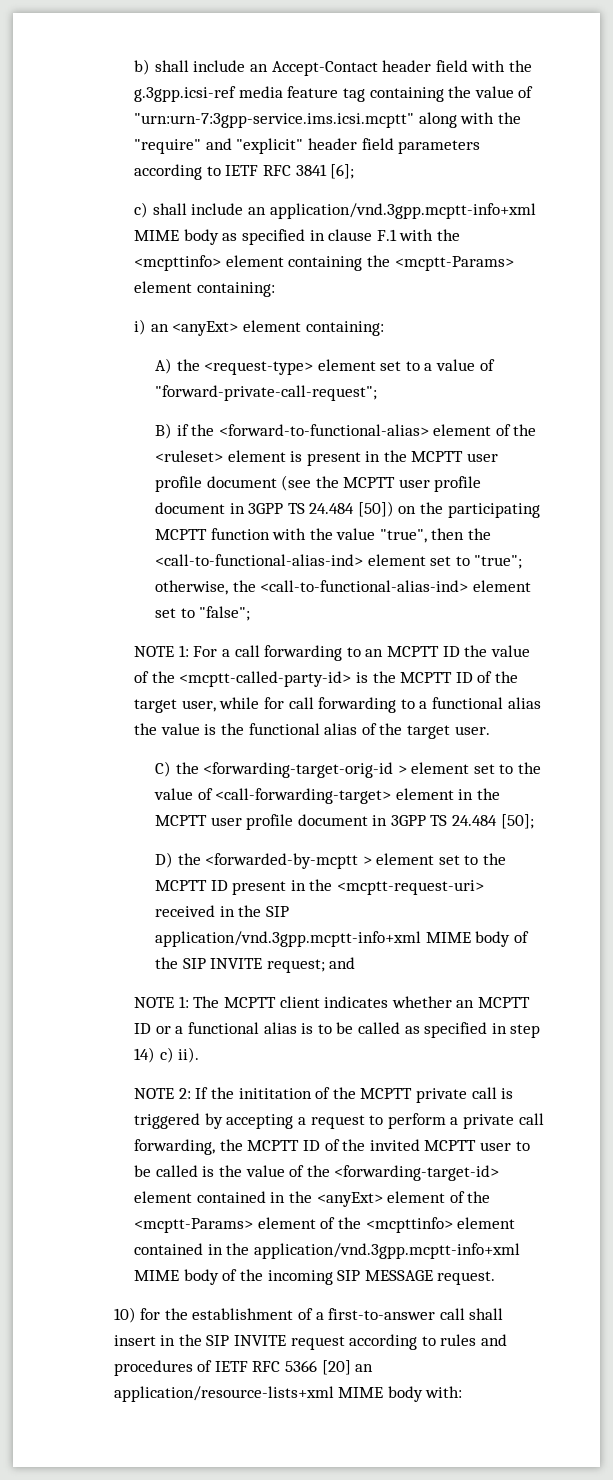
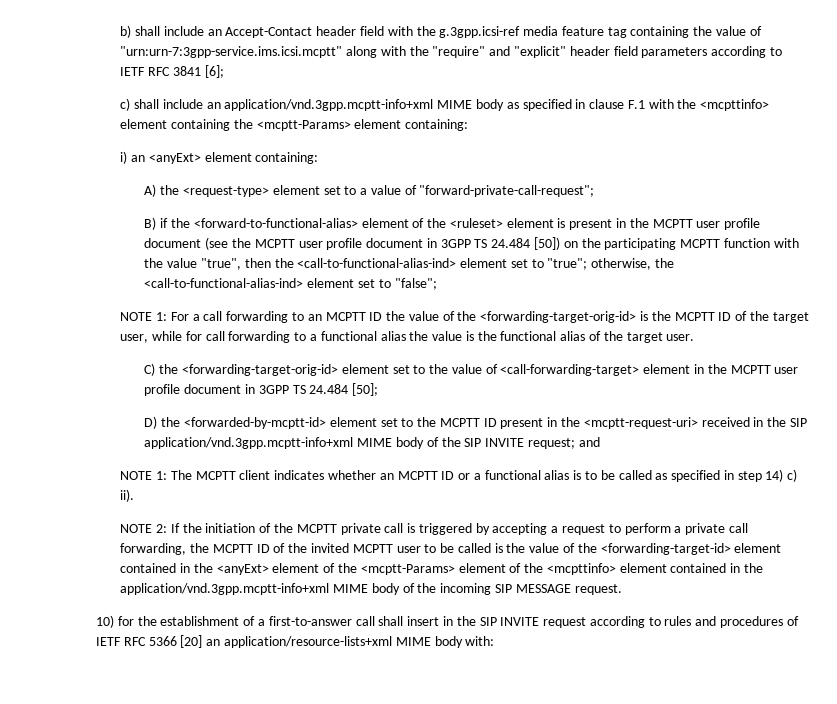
- NOTE 1: For a call forwarding to an MCPTT ID the value of the <mcptt-called-party-id> is the MCPTT ID of the target user, while for call forwarding to a functional alias the value is the functional alias of the target user.
+ NOTE 1: For a call forwarding to an MCPTT ID the value of the <forwarding-target-orig-id> is the MCPTT ID of the target user, while for call forwarding to a functional alias the value is the functional alias of the target user.
- C) the <forwarding-target-orig-id > element set to the value of <call-forwarding-target> element in the MCPTT user profile document in 3GPP TS 24.484 [50];
+ C) the <forwarding-target-orig-id> element set to the value of <call-forwarding-target> element in the MCPTT user profile document in 3GPP TS 24.484 [50];
- D) the <forwarded-by-mcptt > element set to the MCPTT ID present in the <mcptt-request-uri> received in the SIP application/vnd.3gpp.mcptt-info+xml MIME body of the SIP INVITE request; and
+ D) the <forwarded-by-mcptt-id> element set to the MCPTT ID present in the <mcptt-request-uri> received in the SIP application/vnd.3gpp.mcptt-info+xml MIME body of the SIP INVITE request; and
- If the inititation of the MCPTT private call is triggered by accepting a request to perform a private call forwarding, the MCPTT ID of the invited MCPTT user to be called is the value of the <forwarding-target-id> element contained in the <anyExt> element of the <mcptt-Params> element of the <mcpttinfo> element contained in the application/vnd.3gpp.mcptt-info+xml MIME body of the incoming SIP MESSAGE request.
+ If the initiation of the MCPTT private call is triggered by accepting a request to perform a private call forwarding, the MCPTT ID of the invited MCPTT user to be called is the value of the <forwarding-target-id> element contained in the <anyExt> element of the <mcptt-Params> element of the <mcpttinfo> element contained in the application/vnd.3gpp.mcptt-info+xml MIME body of the incoming SIP MESSAGE request.

